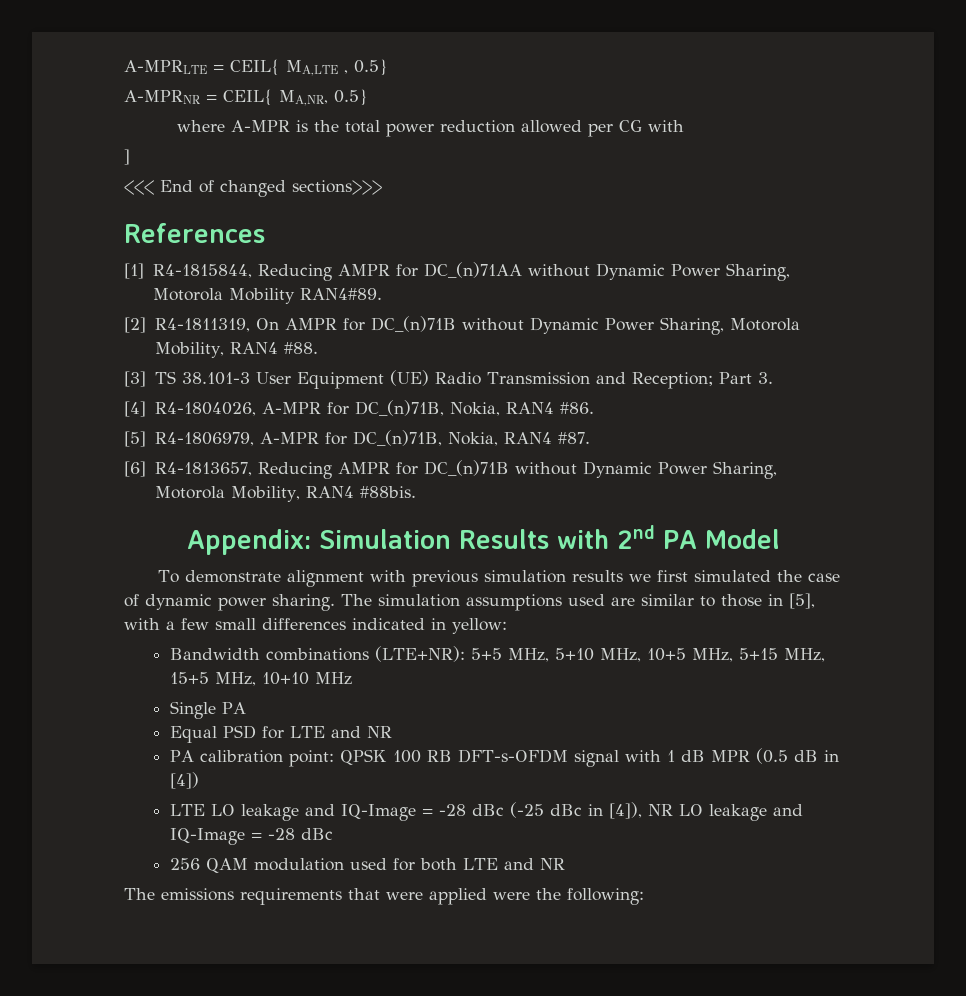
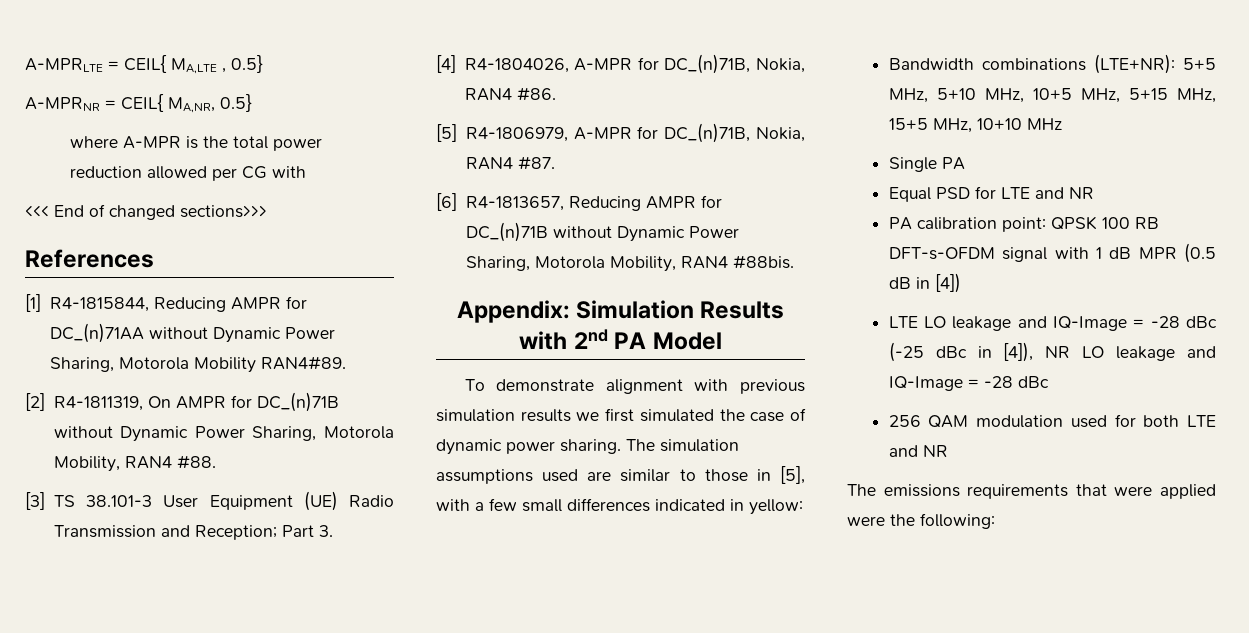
- ]

